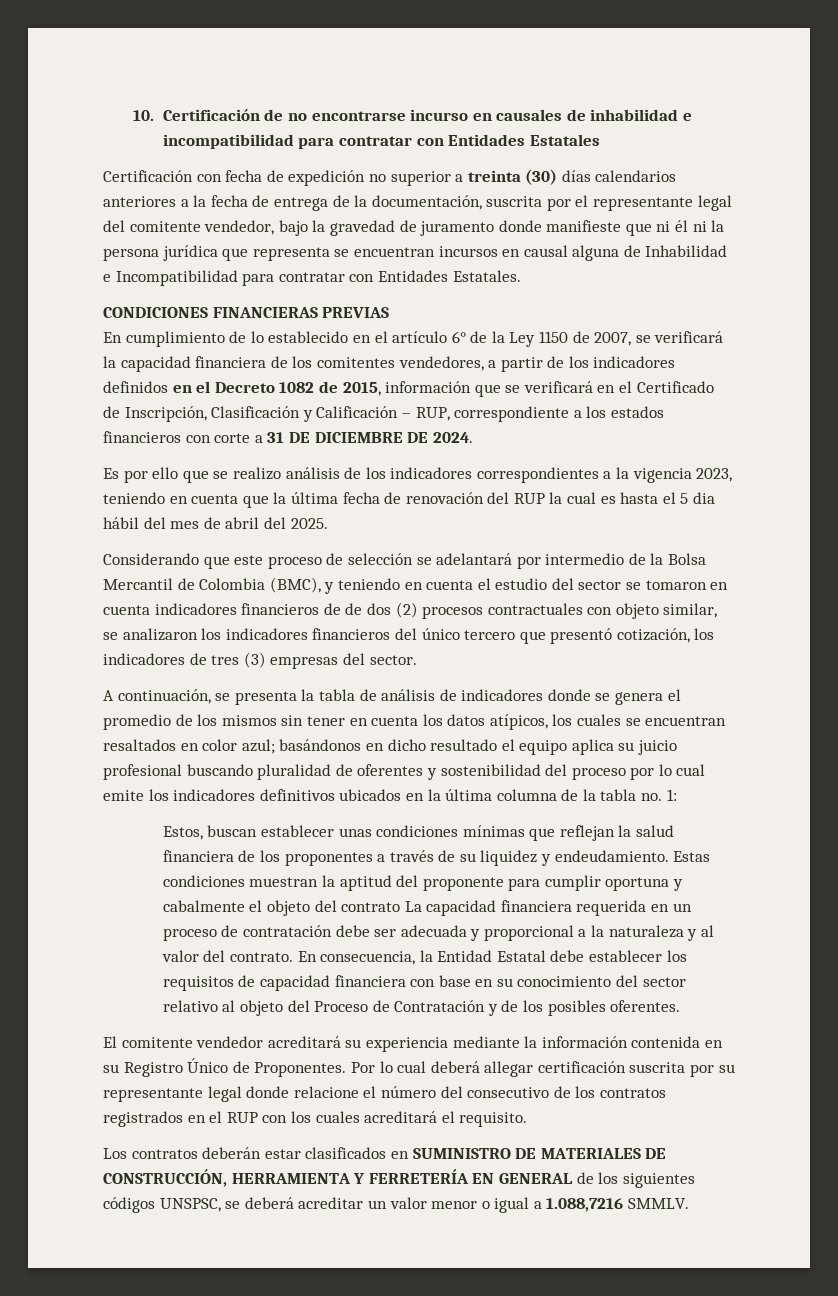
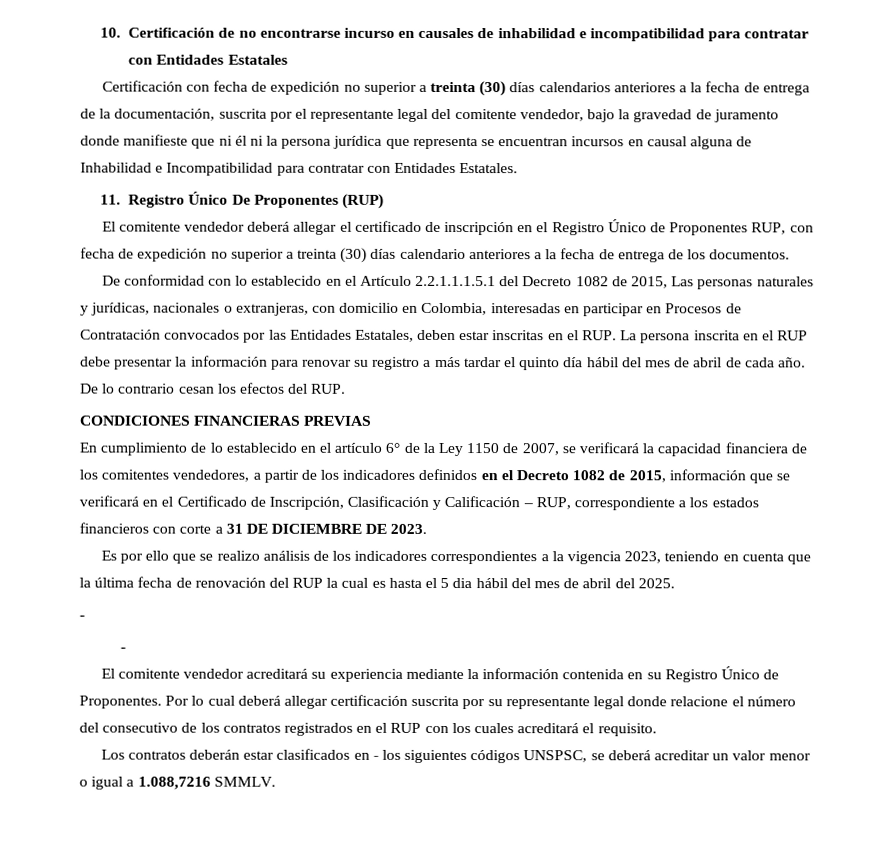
+ 11. Registro Único De Proponentes (RUP)
+ El comitente vendedor deberá allegar el certificado de inscripción en el Registro Único de Proponentes RUP, con fecha de expedición no superior a treinta (30) días calendario anteriores a la fecha de entrega de los documentos.
+ De conformidad con lo establecido en el Artículo 2.2.1.1.1.5.1 del Decreto 1082 de 2015, Las personas naturales y jurídicas, nacionales o extranjeras, con domicilio en Colombia, interesadas en participar en Procesos de Contratación convocados por las Entidades Estatales, deben estar inscritas en el RUP. La persona inscrita en el RUP debe presentar la información para renovar su registro a más tardar el quinto día hábil del mes de abril de cada año. De lo contrario cesan los efectos del RUP.
- En cumplimiento de lo establecido en el artículo 6° de la Ley 1150 de 2007, se verificará la capacidad financiera de los comitentes vendedores, a partir de los indicadores definidos en el Decreto 1082 de 2015, información que se verificará en el Certificado de Inscripción, Clasificación y Calificación – RUP, correspondiente a los estados financieros con corte a 31 DE DICIEMBRE DE 2024.
+ En cumplimiento de lo establecido en el artículo 6° de la Ley 1150 de 2007, se verificará la capacidad financiera de los comitentes vendedores, a partir de los indicadores definidos en el Decreto 1082 de 2015, información que se verificará en el Certificado de Inscripción, Clasificación y Calificación – RUP, correspondiente a los estados financieros con corte a 31 DE DICIEMBRE DE 2023.
  Es por ello que se realizo análisis de los indicadores correspondientes a la vigencia 2023, teniendo en cuenta que la última fecha de renovación del RUP la cual es hasta el 5 dia hábil del mes de abril del 2025.
- Considerando que este proceso de selección se adelantará por intermedio de la Bolsa Mercantil de Colombia (BMC), y teniendo en cuenta el estudio del sector se tomaron en cuenta indicadores financieros de de dos (2) procesos contractuales con objeto similar, se analizaron los indicadores financieros del único tercero que presentó cotización, los indicadores de tres (3) empresas del sector.
- A continuación, se presenta la tabla de análisis de indicadores donde se genera el promedio de los mismos sin tener en cuenta los datos atípicos, los cuales se encuentran resaltados en color azul; basándonos en dicho resultado el equipo aplica su juicio profesional buscando pluralidad de oferentes y sostenibilidad del proceso por lo cual emite los indicadores definitivos ubicados en la última columna de la tabla no. 1:
- Estos, buscan establecer unas condiciones mínimas que reflejan la salud financiera de los proponentes a través de su liquidez y endeudamiento. Estas condiciones muestran la aptitud del proponente para cumplir oportuna y cabalmente el objeto del contrato La capacidad financiera requerida en un proceso de contratación debe ser adecuada y proporcional a la naturaleza y al valor del contrato. En consecuencia, la Entidad Estatal debe establecer los requisitos de capacidad financiera con base en su conocimiento del sector relativo al objeto del Proceso de Contratación y de los posibles oferentes.
+ -
+ -
- Los contratos deberán estar clasificados en SUMINISTRO DE MATERIALES DE CONSTRUCCIÓN, HERRAMIENTA Y FERRETERÍA EN GENERAL de los siguientes códigos UNSPSC, se deberá acreditar un valor menor o igual a 1.088,7216 SMMLV.
+ Los contratos deberán estar clasificados en - los siguientes códigos UNSPSC, se deberá acreditar un valor menor o igual a 1.088,7216 SMMLV.

